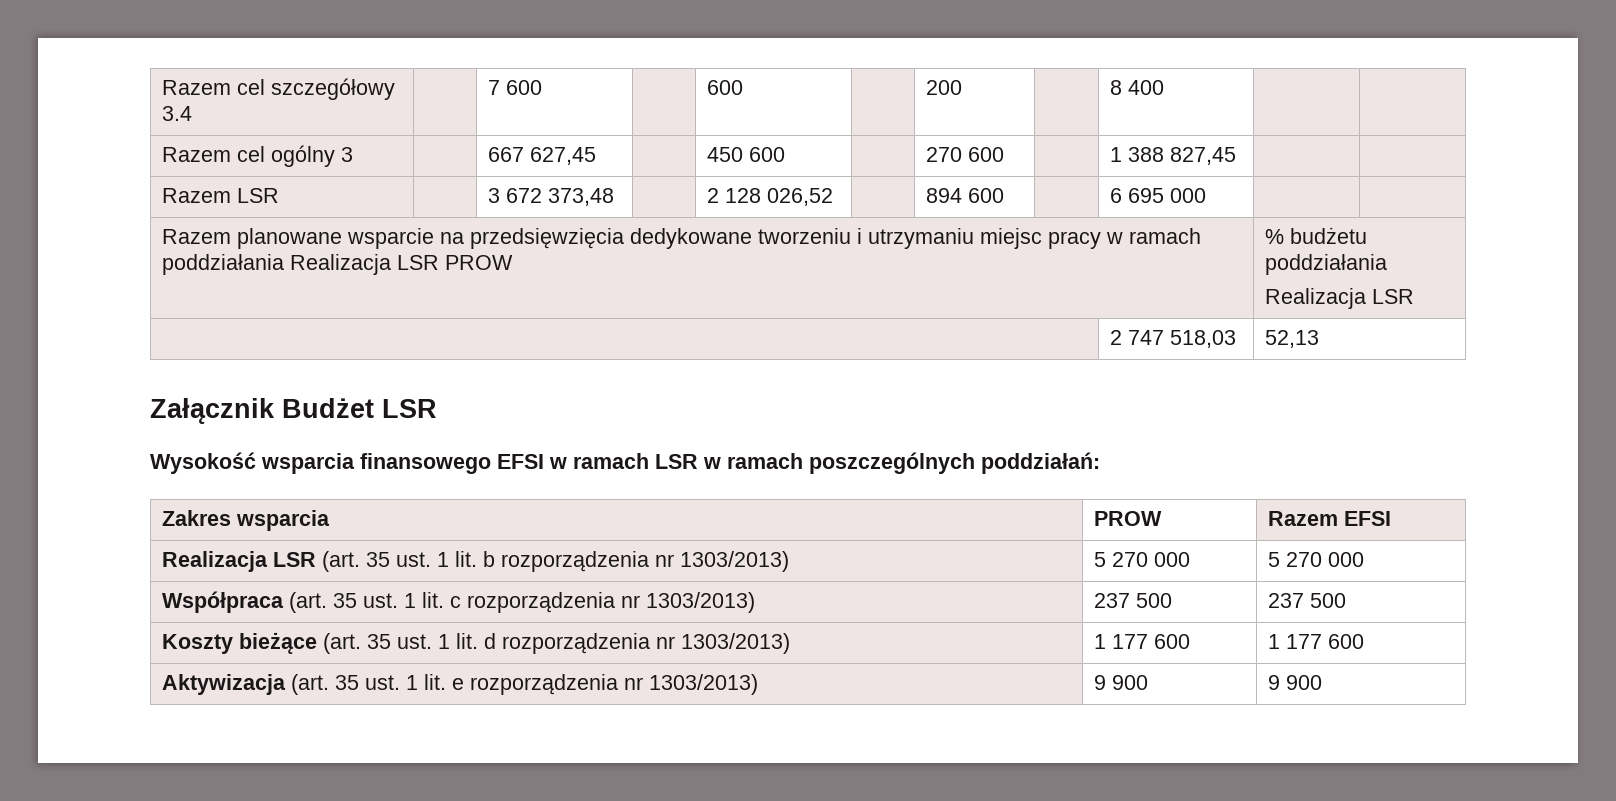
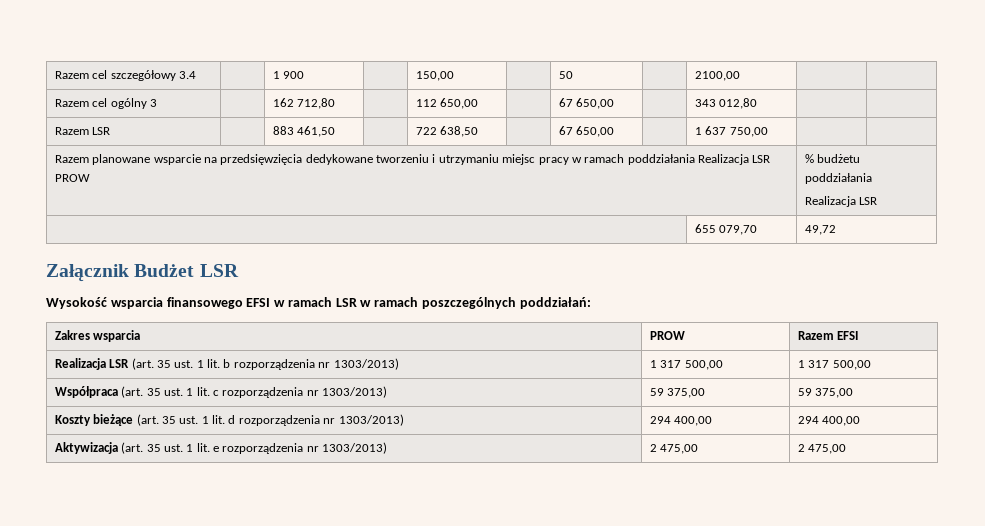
- Razem cel szczegółowy 3.4 | | 7 600 | | 600 | | 200 | | 8 400 | |
- Razem cel ogólny 3 | | 667 627,45 | | 450 600 | | 270 600 | | 1 388 827,45 | |
- Razem LSR | | 3 672 373,48 | | 2 128 026,52 | | 894 600 | | 6 695 000 | |
+ Razem cel szczegółowy 3.4 | | 1 900 | | 150,00 | | 50 | | 2100,00 | |
+ Razem cel ogólny 3 | | 162 712,80 | | 112 650,00 | | 67 650,00 | | 343 012,80 | |
+ Razem LSR | | 883 461,50 | | 722 638,50 | | 67 650,00 | | 1 637 750,00 | |
- | 2 747 518,03 | 52,13
+ | 655 079,70 | 49,72
- Realizacja LSR (art. 35 ust. 1 lit. b rozporządzenia nr 1303/2013) | 5 270 000 | 5 270 000
+ Realizacja LSR (art. 35 ust. 1 lit. b rozporządzenia nr 1303/2013) | 1 317 500,00 | 1 317 500,00
- Współpraca (art. 35 ust. 1 lit. c rozporządzenia nr 1303/2013) | 237 500 | 237 500
+ Współpraca (art. 35 ust. 1 lit. c rozporządzenia nr 1303/2013) | 59 375,00 | 59 375,00
- Koszty bieżące (art. 35 ust. 1 lit. d rozporządzenia nr 1303/2013) | 1 177 600 | 1 177 600
+ Koszty bieżące (art. 35 ust. 1 lit. d rozporządzenia nr 1303/2013) | 294 400,00 | 294 400,00
- Aktywizacja (art. 35 ust. 1 lit. e rozporządzenia nr 1303/2013) | 9 900 | 9 900
+ Aktywizacja (art. 35 ust. 1 lit. e rozporządzenia nr 1303/2013) | 2 475,00 | 2 475,00

